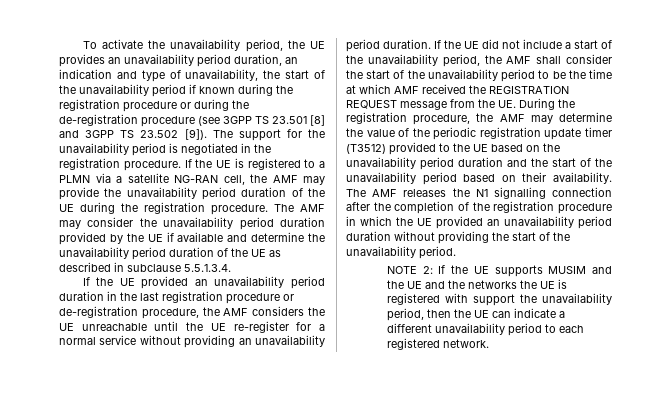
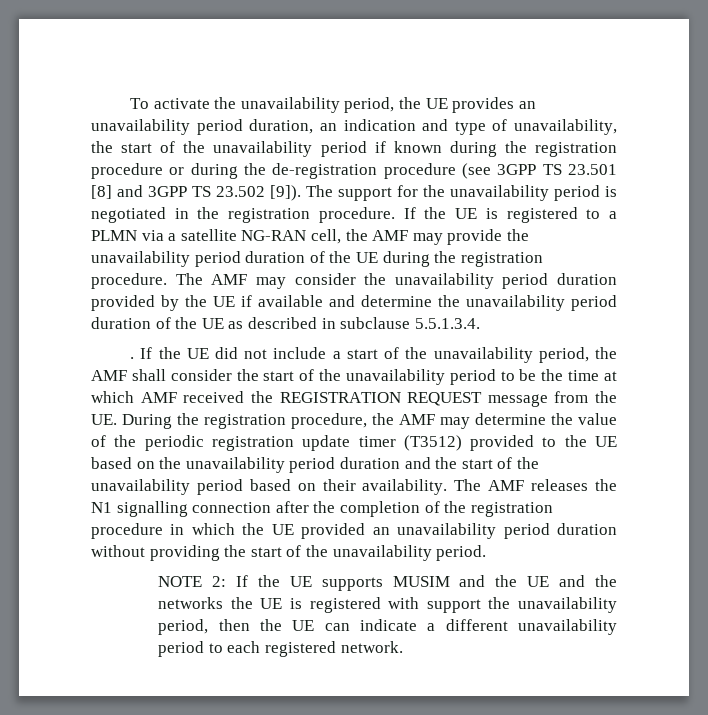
- If the UE provided an unavailability period duration in the last registration procedure or de-registration procedure, the AMF considers the UE unreachable until the UE re-register for a normal service without providing an unavailability period duration.
+ .

